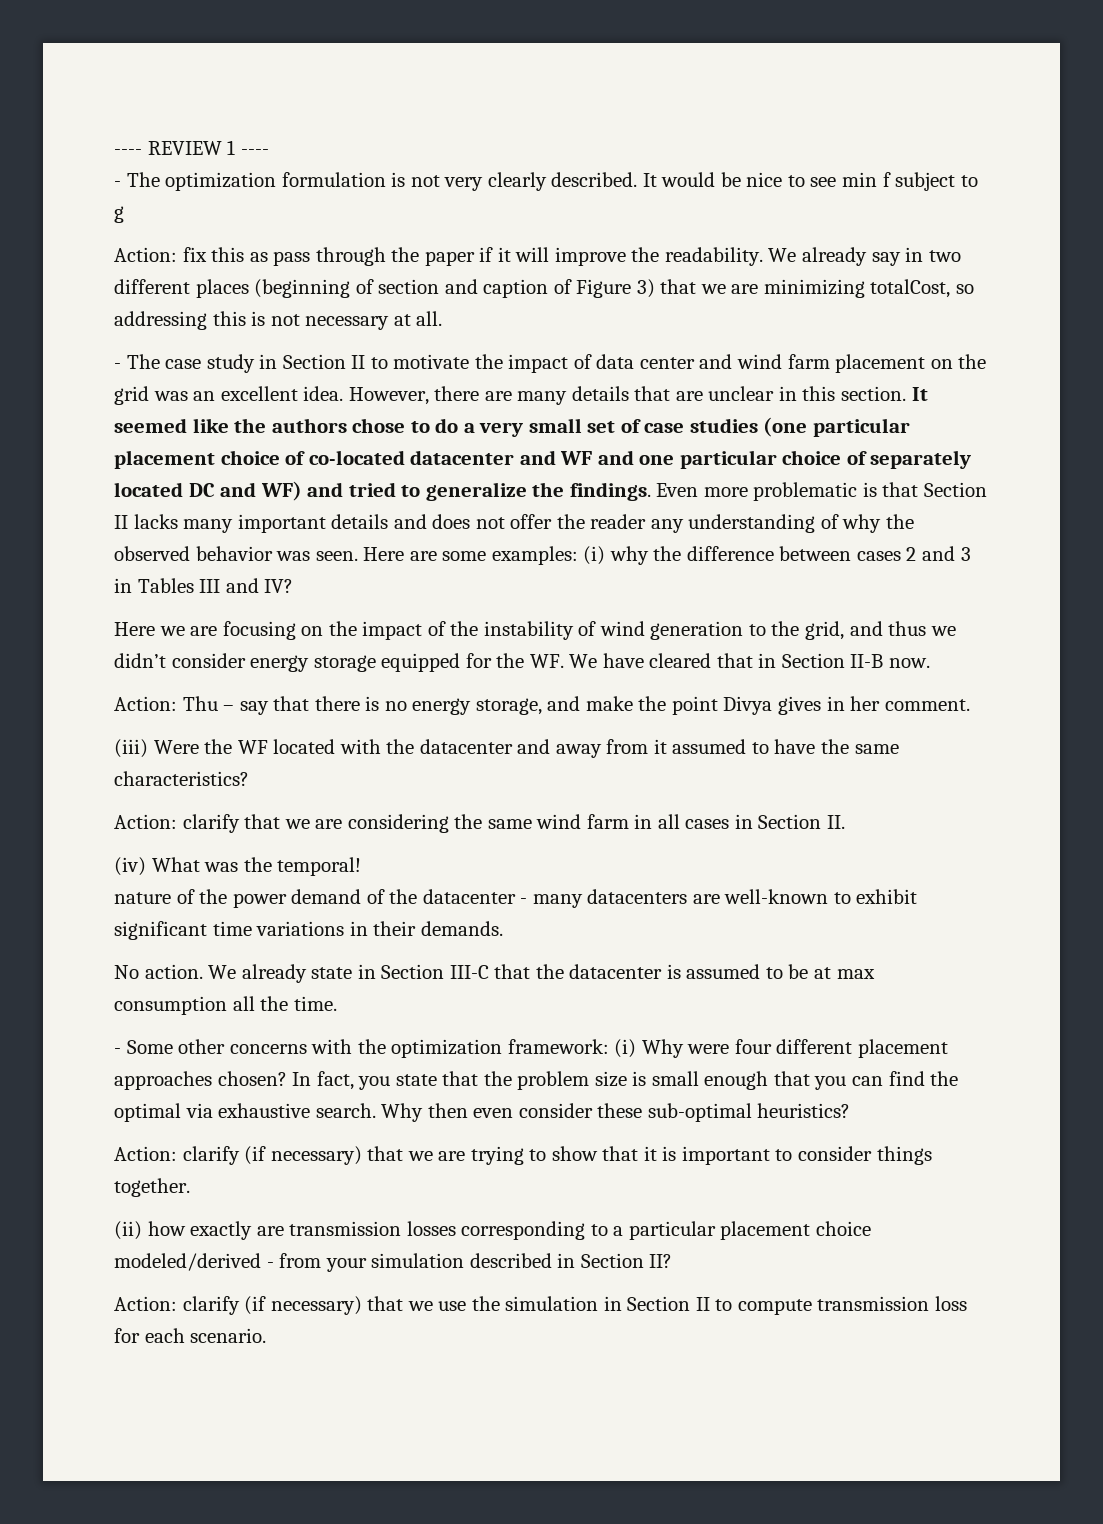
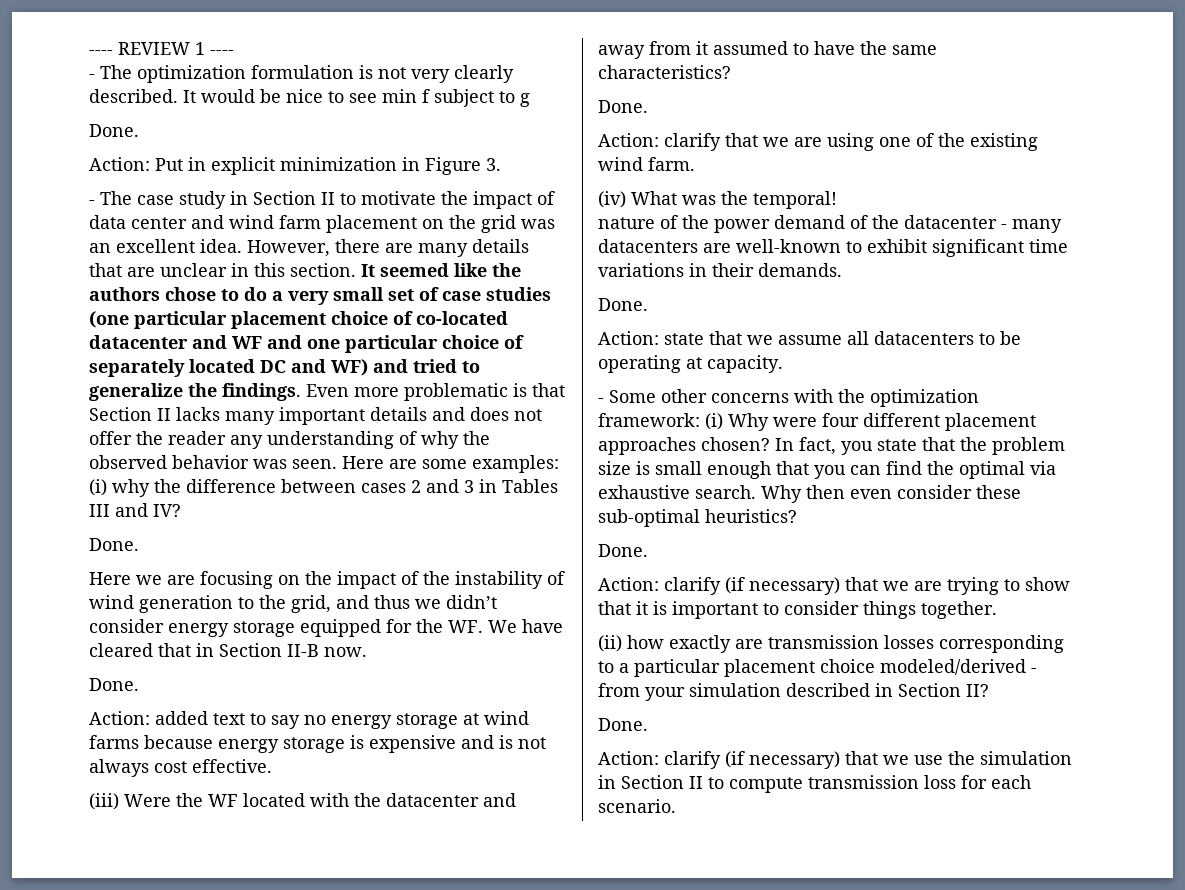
  It would be nice to see min f subject to g
- Action: fix this as pass through the paper if it will improve the readability. We already say in two different places (beginning of section and caption of Figure 3) that we are minimizing totalCost, so addressing this is not necessary at all.
+ Done.
+ Action: Put in explicit minimization in Figure 3.
  Here are some examples: (i) why the difference between cases 2 and 3 in Tables III and IV?
+ Done.
  Here we are focusing on the impact of the instability of wind generation to the grid, and thus we didn’t consider energy storage equipped for the WF. We have cleared that in Section II-B now.
- Action: Thu – say that there is no energy storage, and make the point Divya gives in her comment.
+ Done.
+ Action: added text to say no energy storage at wind farms because energy storage is expensive and is not always cost effective.
  (iii) Were the WF located with the datacenter and away from it assumed to have the same characteristics?
+ Done.
- Action: clarify that we are considering the same wind farm in all cases in Section II.
+ Action: clarify that we are using one of the existing wind farm.
  nature of the power demand of the datacenter - many datacenters are well-known to exhibit significant time variations in their demands.
- No action. We already state in Section III-C that the datacenter is assumed to be at max consumption all the time.
+ Done.
+ Action: state that we assume all datacenters to be operating at capacity.
  Why then even consider these sub-optimal heuristics?
+ Done.
  (ii) how exactly are transmission losses corresponding to a particular placement choice modeled/derived - from your simulation described in Section II?
+ Done.

